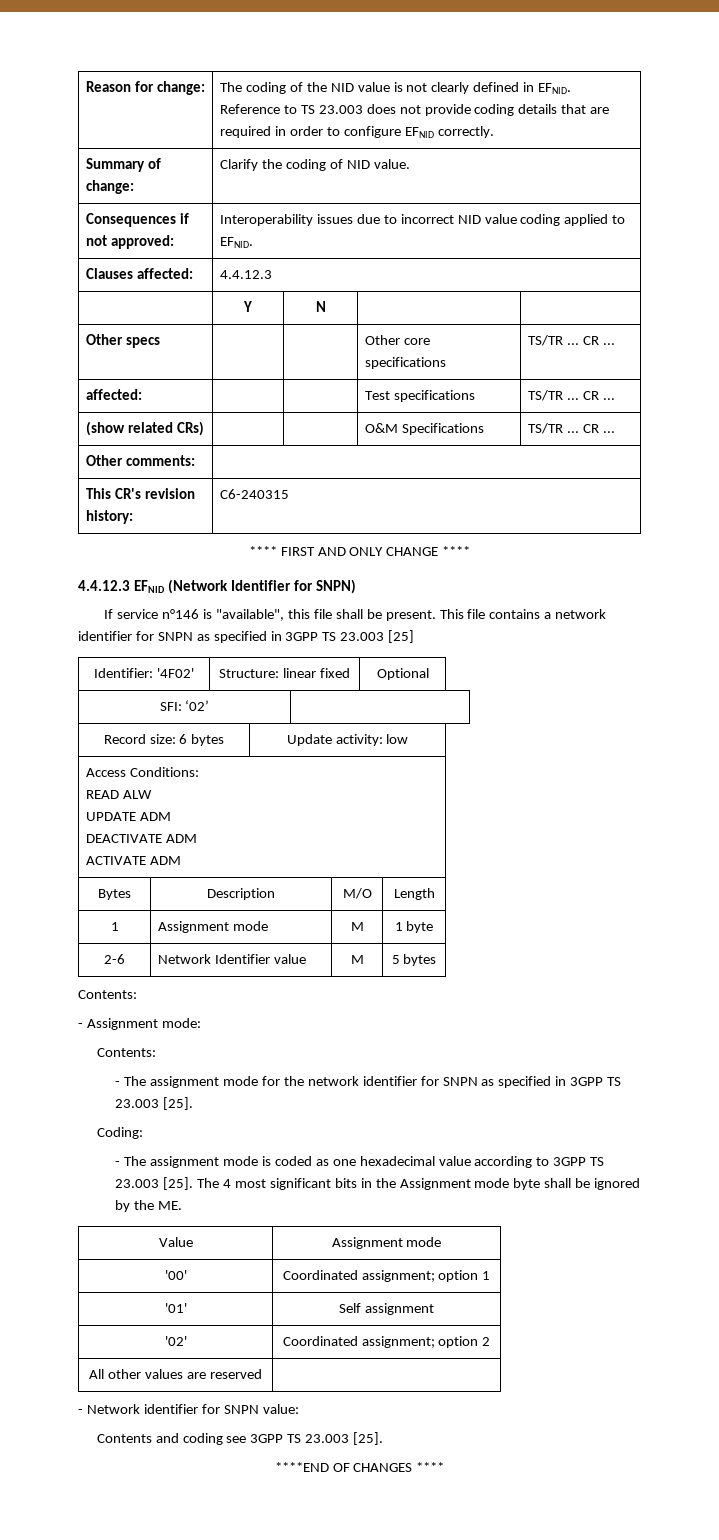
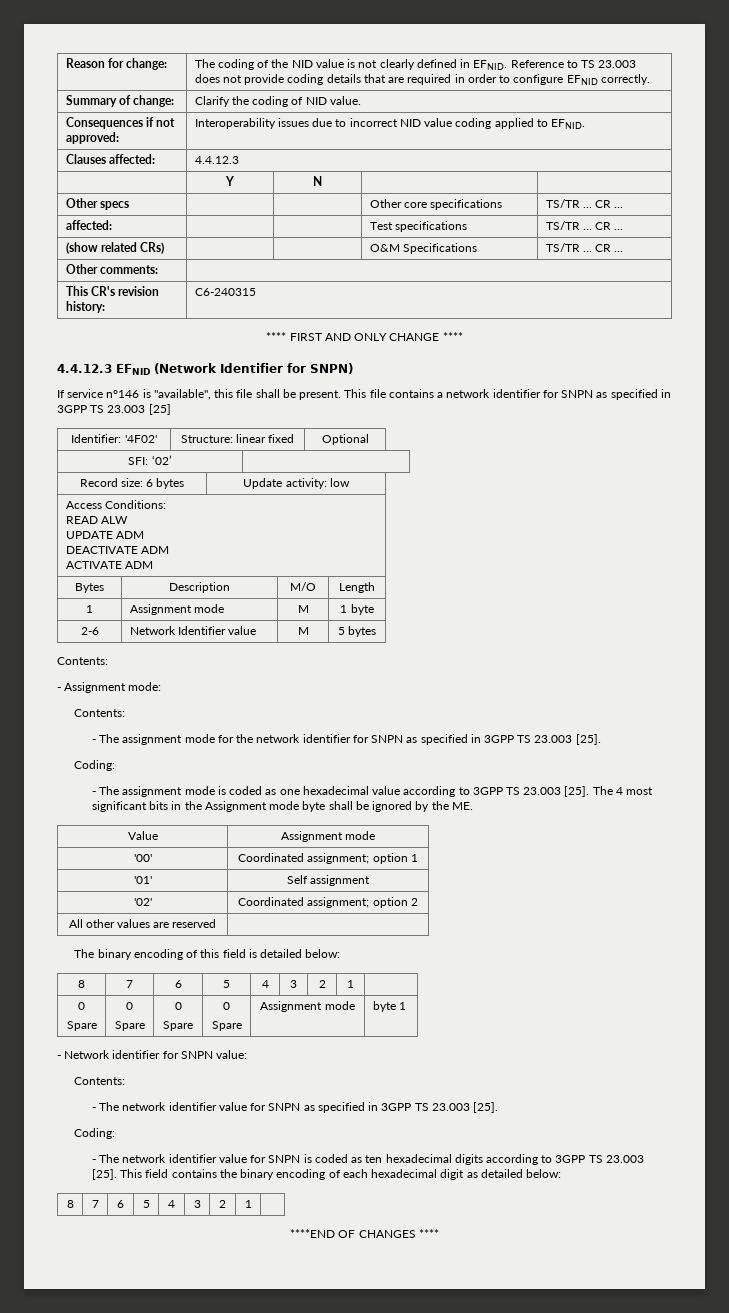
+ The binary encoding of this field is detailed below:
+ 8 | 7 | 6 | 5 | 4 | 3 | 2 | 1 |
+ 0
+ Spare | 0
+ Spare | 0
+ Spare | 0
+ Spare | Assignment mode | byte 1
  - Network identifier for SNPN value:
- Contents and coding see 3GPP TS 23.003 [25].
+ Contents:
+ - The network identifier value for SNPN as specified in 3GPP TS 23.003 [25].
+ Coding:
+ - The network identifier value for SNPN is coded as ten hexadecimal digits according to 3GPP TS 23.003 [25]. This field contains the binary encoding of each hexadecimal digit as detailed below:
+ 8 | 7 | 6 | 5 | 4 | 3 | 2 | 1 |

